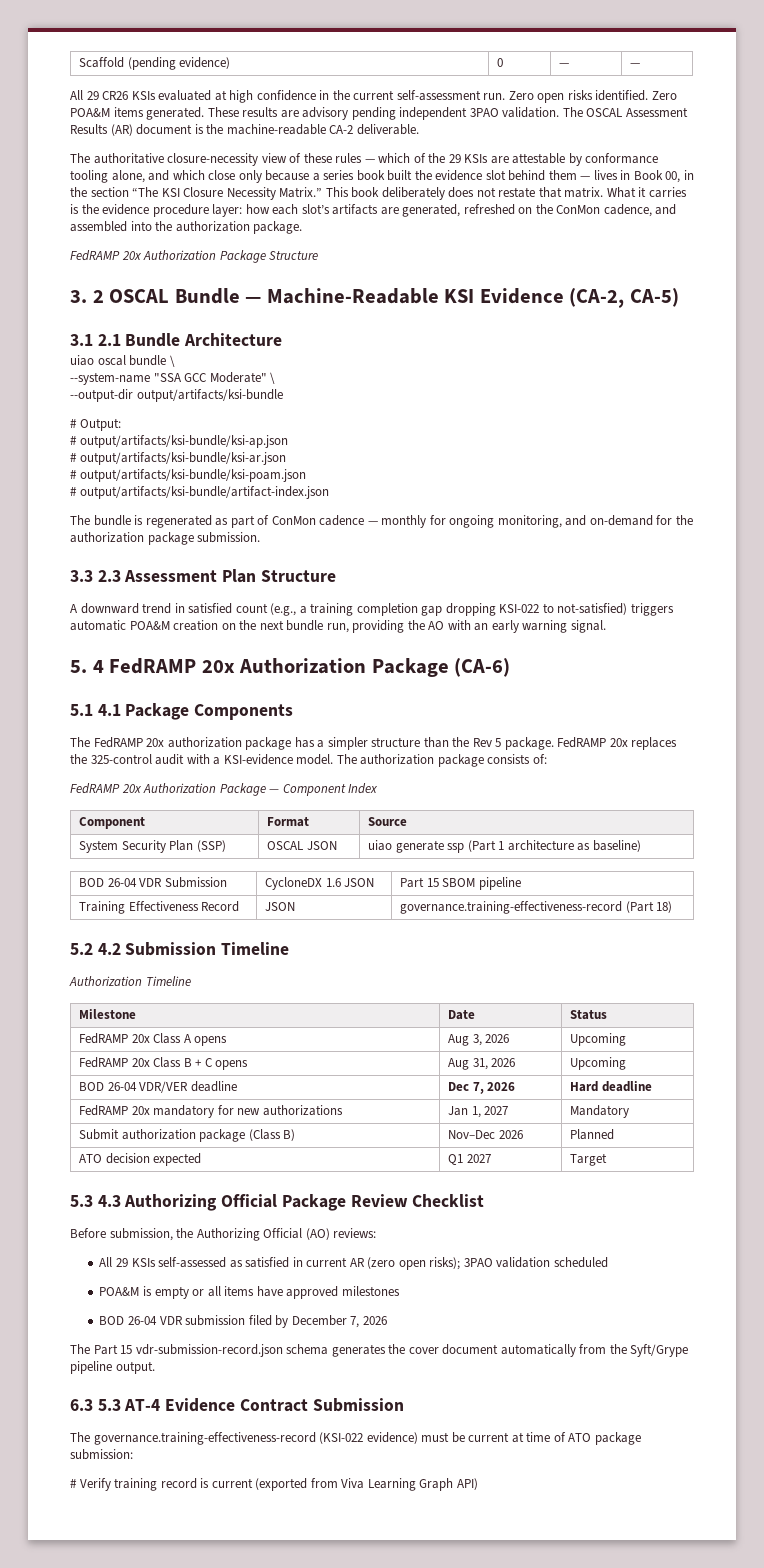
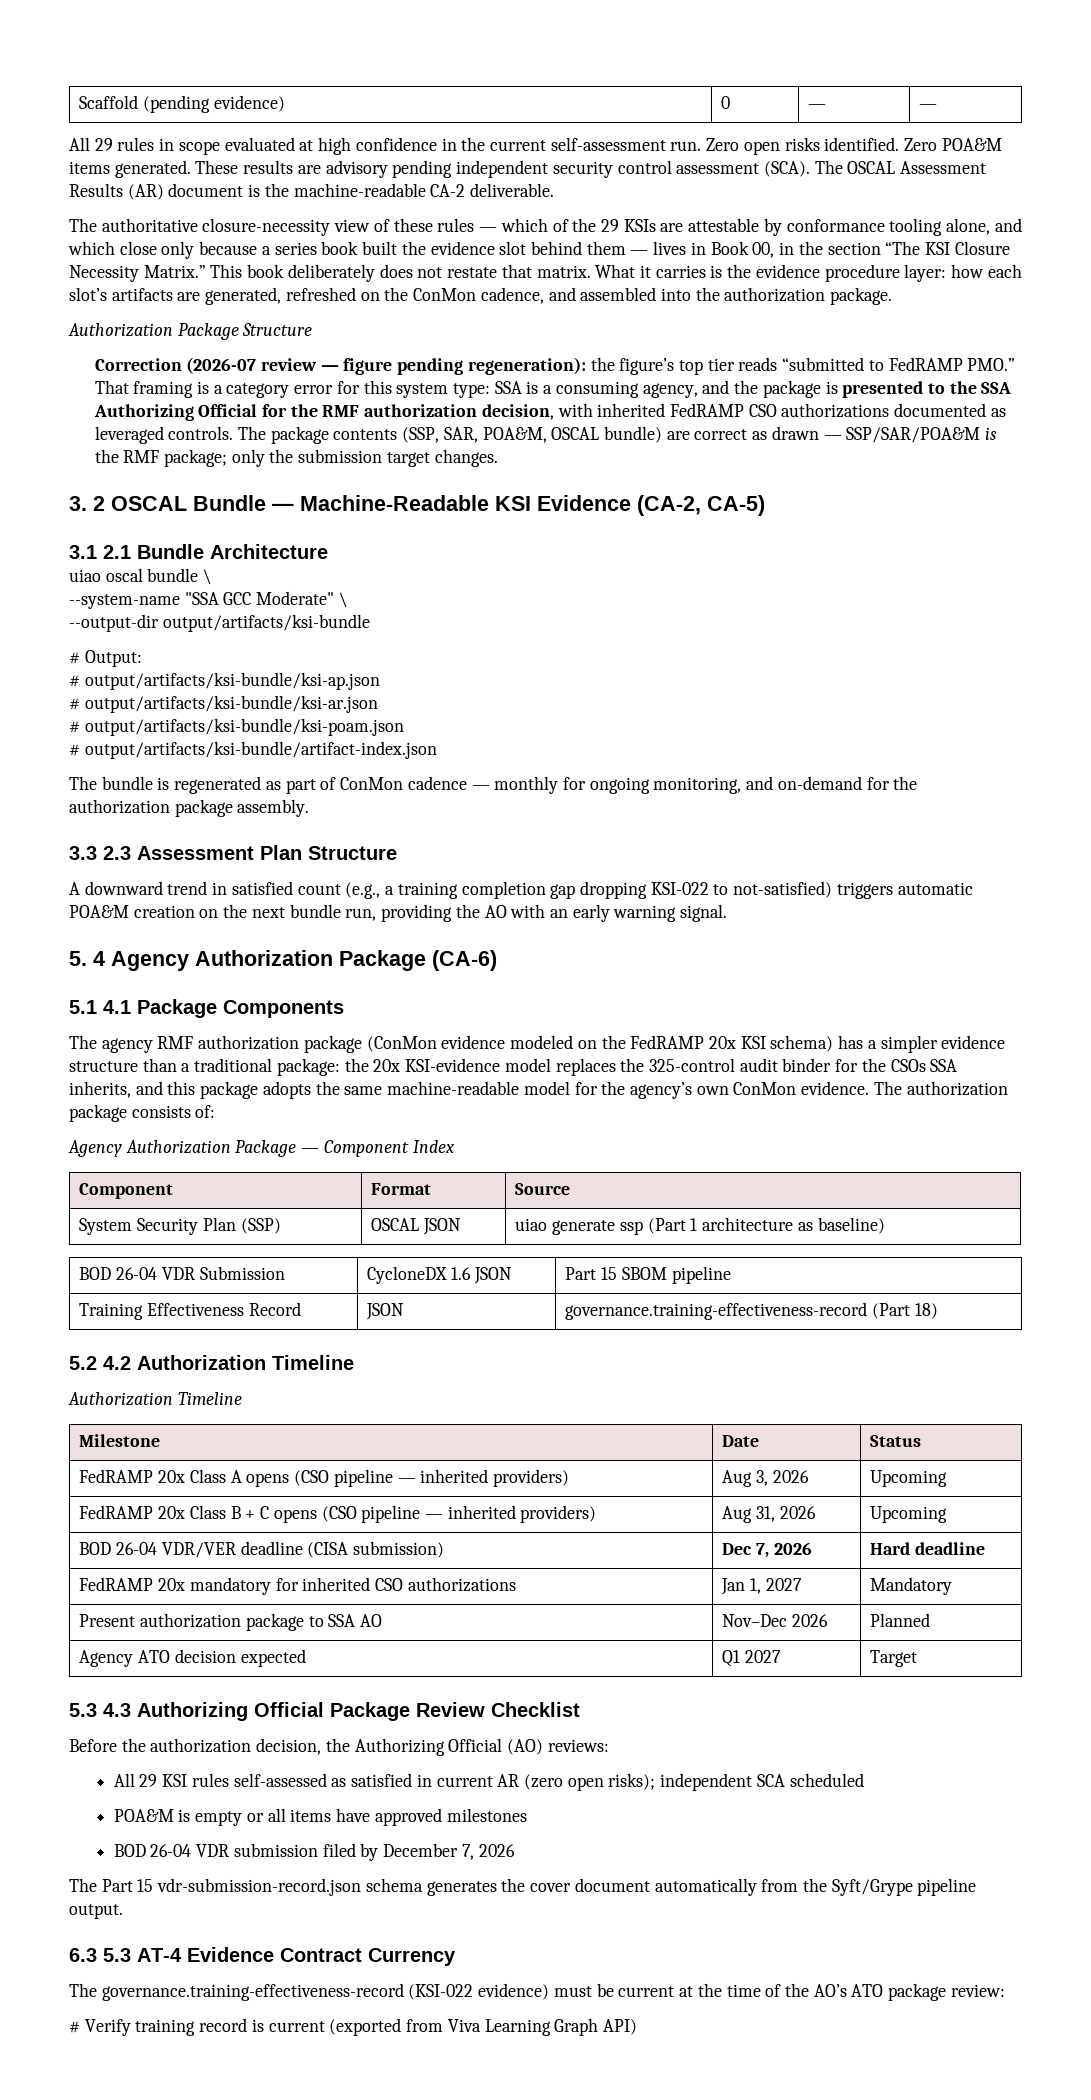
- All 29 CR26 KSIs evaluated at high confidence in the current self-assessment run.
+ All 29 rules in scope evaluated at high confidence in the current self-assessment run.
- These results are advisory pending independent 3PAO validation.
+ These results are advisory pending independent security control assessment (SCA).
- FedRAMP 20x Authorization Package Structure
+ Authorization Package Structure
+ Correction (2026-07 review — figure pending regeneration): the figure’s top tier reads “submitted to FedRAMP PMO.” That framing is a category error for this system type: SSA is a consuming agency, and the package is presented to the SSA Authorizing Official for the RMF authorization decision, with inherited FedRAMP CSO authorizations documented as leveraged controls. The package contents (SSP, SAR, POA&M, OSCAL bundle) are correct as drawn — SSP/SAR/POA&M is the RMF package; only the submission target changes.
- The bundle is regenerated as part of ConMon cadence — monthly for ongoing monitoring, and on-demand for the authorization package submission.
+ The bundle is regenerated as part of ConMon cadence — monthly for ongoing monitoring, and on-demand for the authorization package assembly.
- 5. 4 FedRAMP 20x Authorization Package (CA-6)
+ 5. 4 Agency Authorization Package (CA-6)
- The FedRAMP 20x authorization package has a simpler structure than the Rev 5 package. FedRAMP 20x replaces the 325-control audit with a KSI-evidence model.
+ The agency RMF authorization package (ConMon evidence modeled on the FedRAMP 20x KSI schema) has a simpler evidence structure than a traditional package: the 20x KSI-evidence model replaces the 325-control audit binder for the CSOs SSA inherits, and this package adopts the same machine-readable model for the agency’s own ConMon evidence.
- FedRAMP 20x Authorization Package — Component Index
+ Agency Authorization Package — Component Index
- 5.2 4.2 Submission Timeline
+ 5.2 4.2 Authorization Timeline
- FedRAMP 20x Class A opens | Aug 3, 2026 | Upcoming
+ FedRAMP 20x Class A opens (CSO pipeline — inherited providers) | Aug 3, 2026 | Upcoming
- FedRAMP 20x Class B + C opens | Aug 31, 2026 | Upcoming
+ FedRAMP 20x Class B + C opens (CSO pipeline — inherited providers) | Aug 31, 2026 | Upcoming
- BOD 26-04 VDR/VER deadline | Dec 7, 2026 | Hard deadline
+ BOD 26-04 VDR/VER deadline (CISA submission) | Dec 7, 2026 | Hard deadline
- FedRAMP 20x mandatory for new authorizations | Jan 1, 2027 | Mandatory
+ FedRAMP 20x mandatory for inherited CSO authorizations | Jan 1, 2027 | Mandatory
- Submit authorization package (Class B) | Nov–Dec 2026 | Planned
+ Present authorization package to SSA AO | Nov–Dec 2026 | Planned
- ATO decision expected | Q1 2027 | Target
+ Agency ATO decision expected | Q1 2027 | Target
- Before submission, the Authorizing Official (AO) reviews:
+ Before the authorization decision, the Authorizing Official (AO) reviews:
- All 29 KSIs self-assessed as satisfied in current AR (zero open risks); 3PAO validation scheduled
+ All 29 KSI rules self-assessed as satisfied in current AR (zero open risks); independent SCA scheduled
- 6.3 5.3 AT-4 Evidence Contract Submission
+ 6.3 5.3 AT-4 Evidence Contract Currency
- The governance.training-effectiveness-record (KSI-022 evidence) must be current at time of ATO package submission:
+ The governance.training-effectiveness-record (KSI-022 evidence) must be current at the time of the AO’s ATO package review:

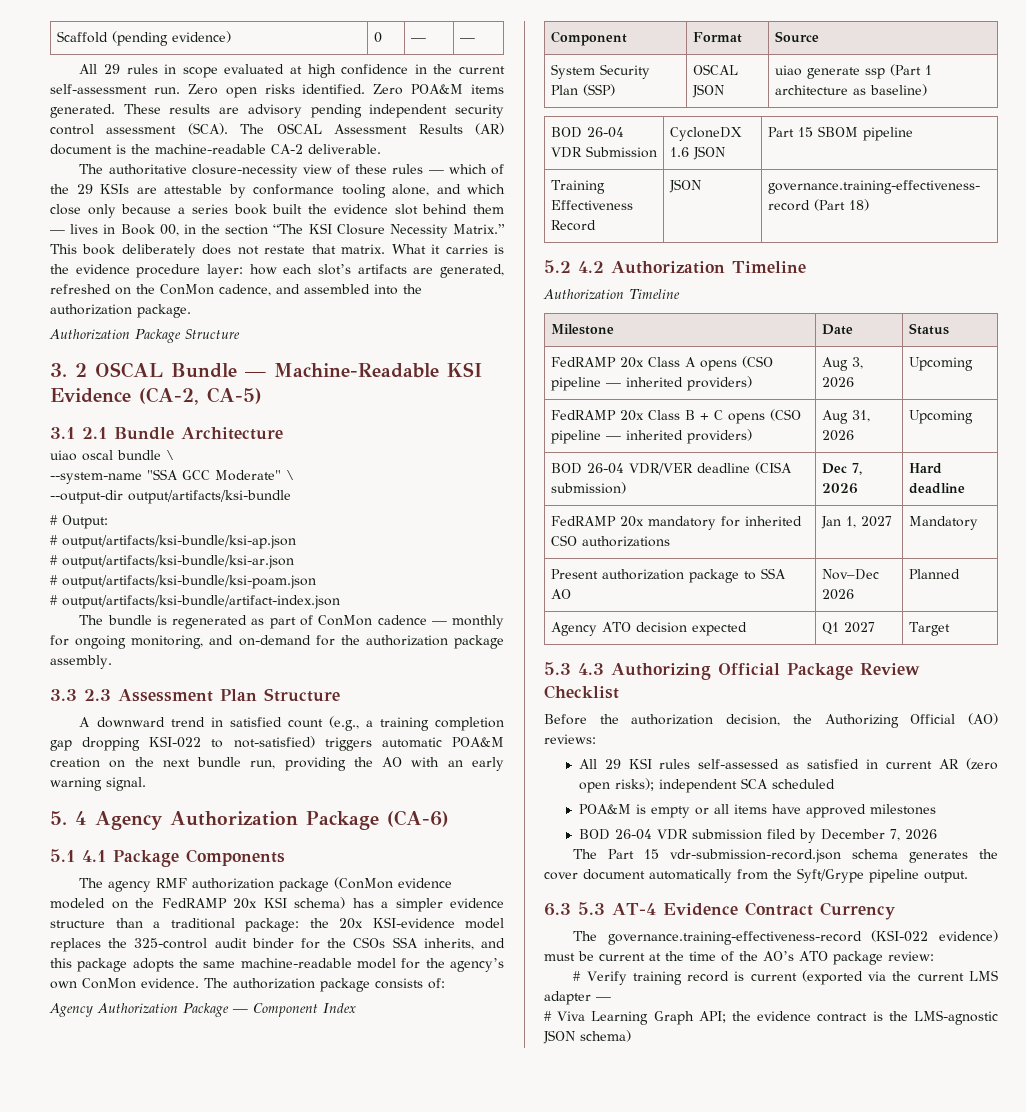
- Correction (2026-07 review — figure pending regeneration): the figure’s top tier reads “submitted to FedRAMP PMO.” That framing is a category error for this system type: SSA is a consuming agency, and the package is presented to the SSA Authorizing Official for the RMF authorization decision, with inherited FedRAMP CSO authorizations documented as leveraged controls. The package contents (SSP, SAR, POA&M, OSCAL bundle) are correct as drawn — SSP/SAR/POA&M is the RMF package; only the submission target changes.
- # Verify training record is current (exported from Viva Learning Graph API)
+ # Verify training record is current (exported via the current LMS adapter —
+ # Viva Learning Graph API; the evidence contract is the LMS-agnostic JSON schema)

